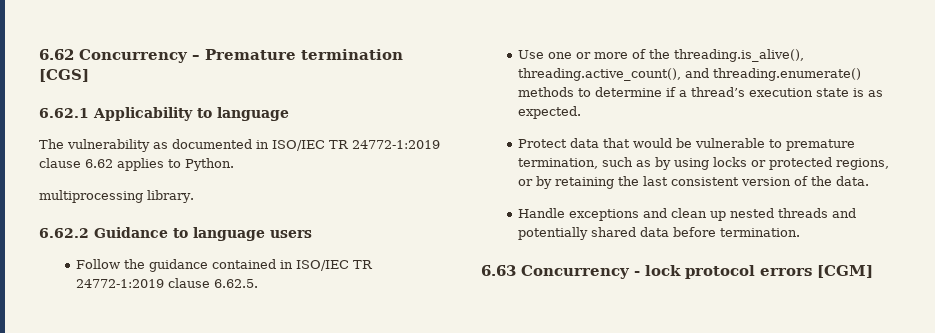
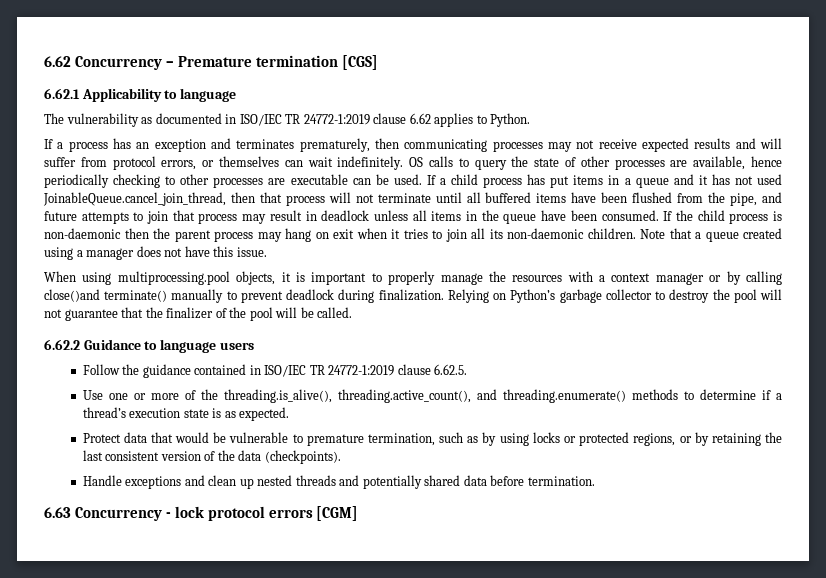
- multiprocessing library.
+ If a process has an exception and terminates prematurely, then communicating processes may not receive expected results and will suffer from protocol errors, or themselves can wait indefinitely. OS calls to query the state of other processes are available, hence periodically checking to other processes are executable can be used. If a child process has put items in a queue and it has not used JoinableQueue.cancel_join_thread, then that process will not terminate until all buffered items have been flushed from the pipe, and future attempts to join that process may result in deadlock unless all items in the queue have been consumed. If the child process is non-daemonic then the parent process may hang on exit when it tries to join all its non-daemonic children. Note that a queue created using a manager does not have this issue.
+ When using multiprocessing.pool objects, it is important to properly manage the resources with a context manager or by calling close()and terminate() manually to prevent deadlock during finalization. Relying on Python’s garbage collector to destroy the pool will not guarantee that the finalizer of the pool will be called.
- Protect data that would be vulnerable to premature termination, such as by using locks or protected regions, or by retaining the last consistent version of the data.
+ Protect data that would be vulnerable to premature termination, such as by using locks or protected regions, or by retaining the last consistent version of the data (checkpoints).

